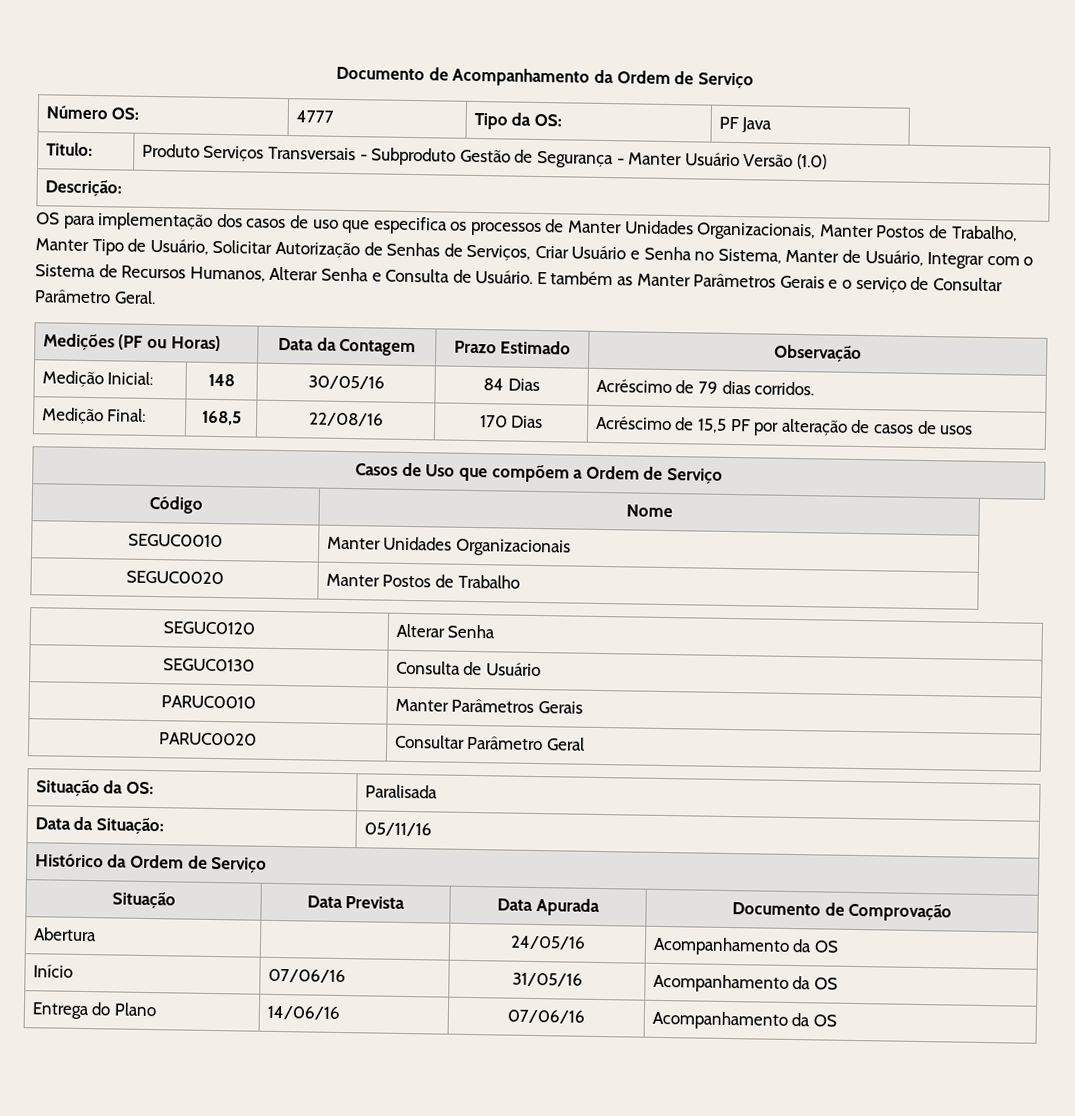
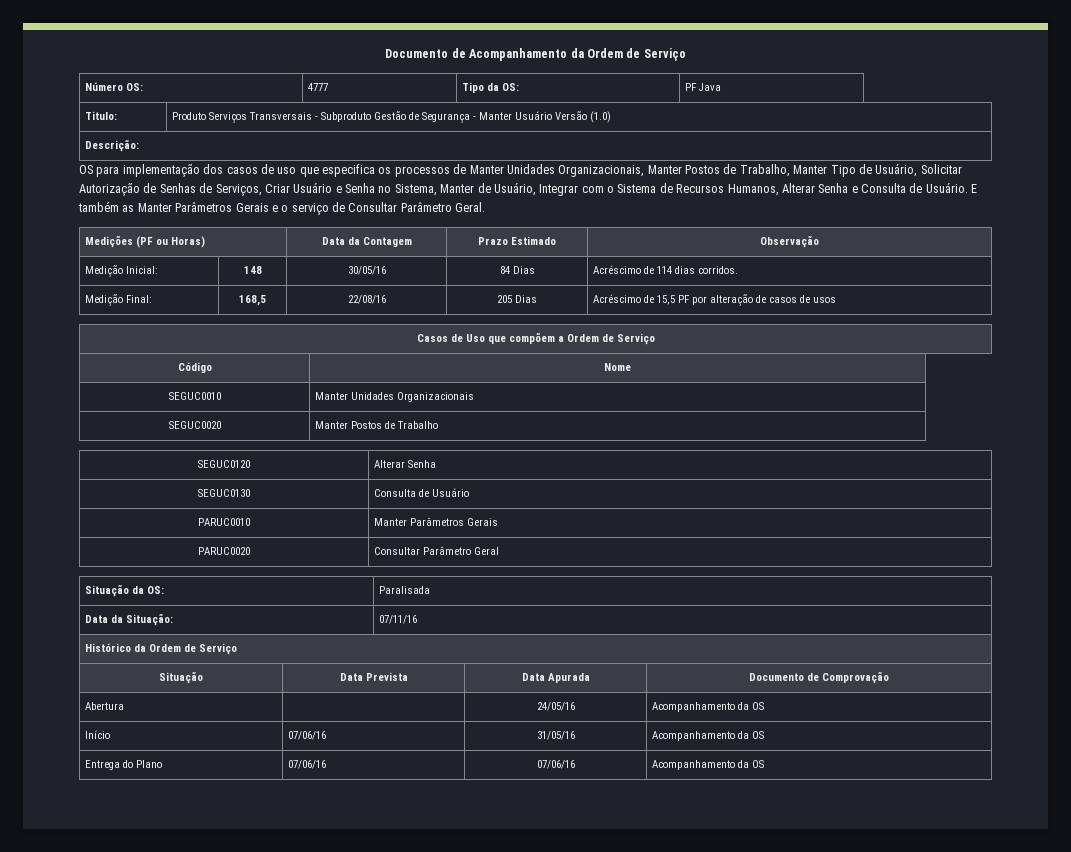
- Medição Inicial: | 148 | 30/05/16 | 84 Dias | Acréscimo de 79 dias corridos.
+ Medição Inicial: | 148 | 30/05/16 | 84 Dias | Acréscimo de 114 dias corridos.
- Medição Final: | 168,5 | 22/08/16 | 170 Dias | Acréscimo de 15,5 PF por alteração de casos de usos
+ Medição Final: | 168,5 | 22/08/16 | 205 Dias | Acréscimo de 15,5 PF por alteração de casos de usos
- Data da Situação: | 05/11/16
+ Data da Situação: | 07/11/16
- Entrega do Plano | 14/06/16 | 07/06/16 | Acompanhamento da OS
+ Entrega do Plano | 07/06/16 | 07/06/16 | Acompanhamento da OS

